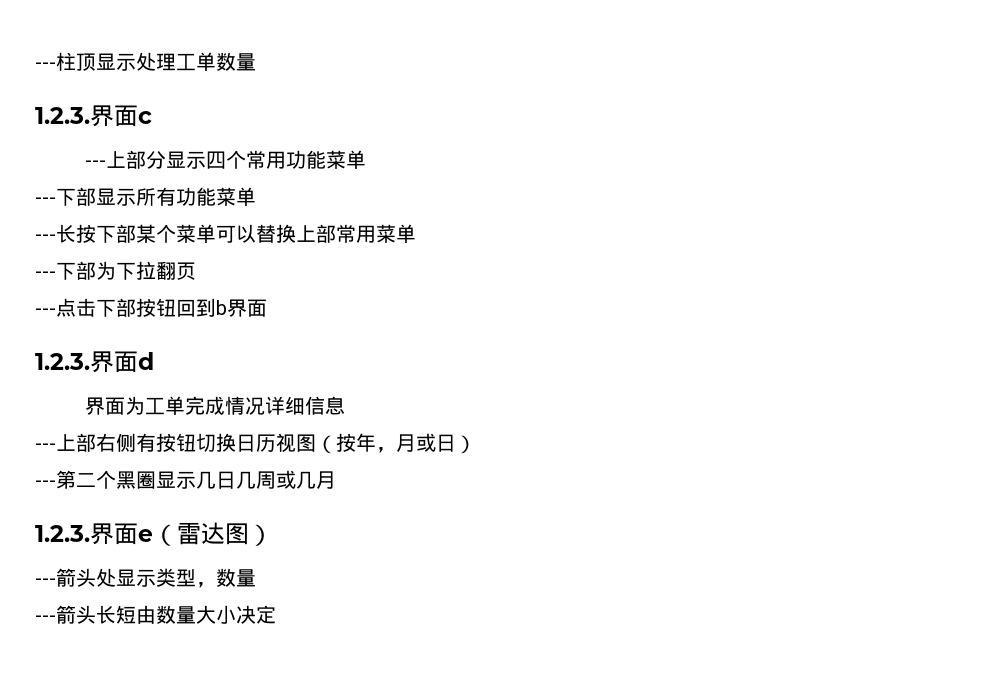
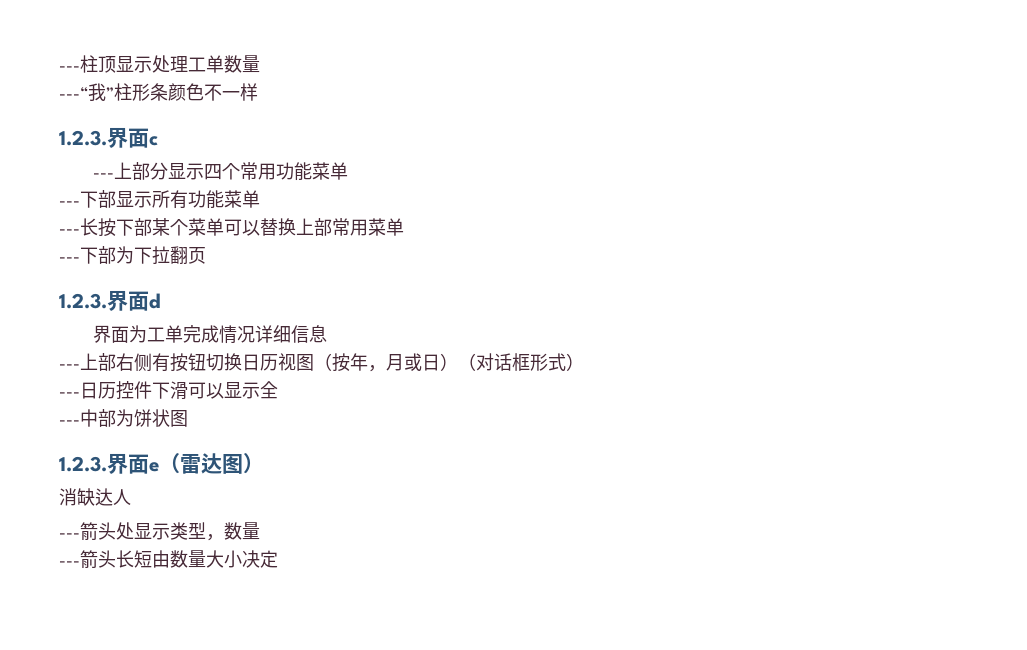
+ ---“我”柱形条颜色不一样
- ---点击下部按钮回到b界面
- ---上部右侧有按钮切换日历视图（按年，月或日）
- ---第二个黑圈显示几日几周或几月
+ ---上部右侧有按钮切换日历视图（按年，月或日）（对话框形式）
+ ---日历控件下滑可以显示全
+ ---中部为饼状图
+ 消缺达人

